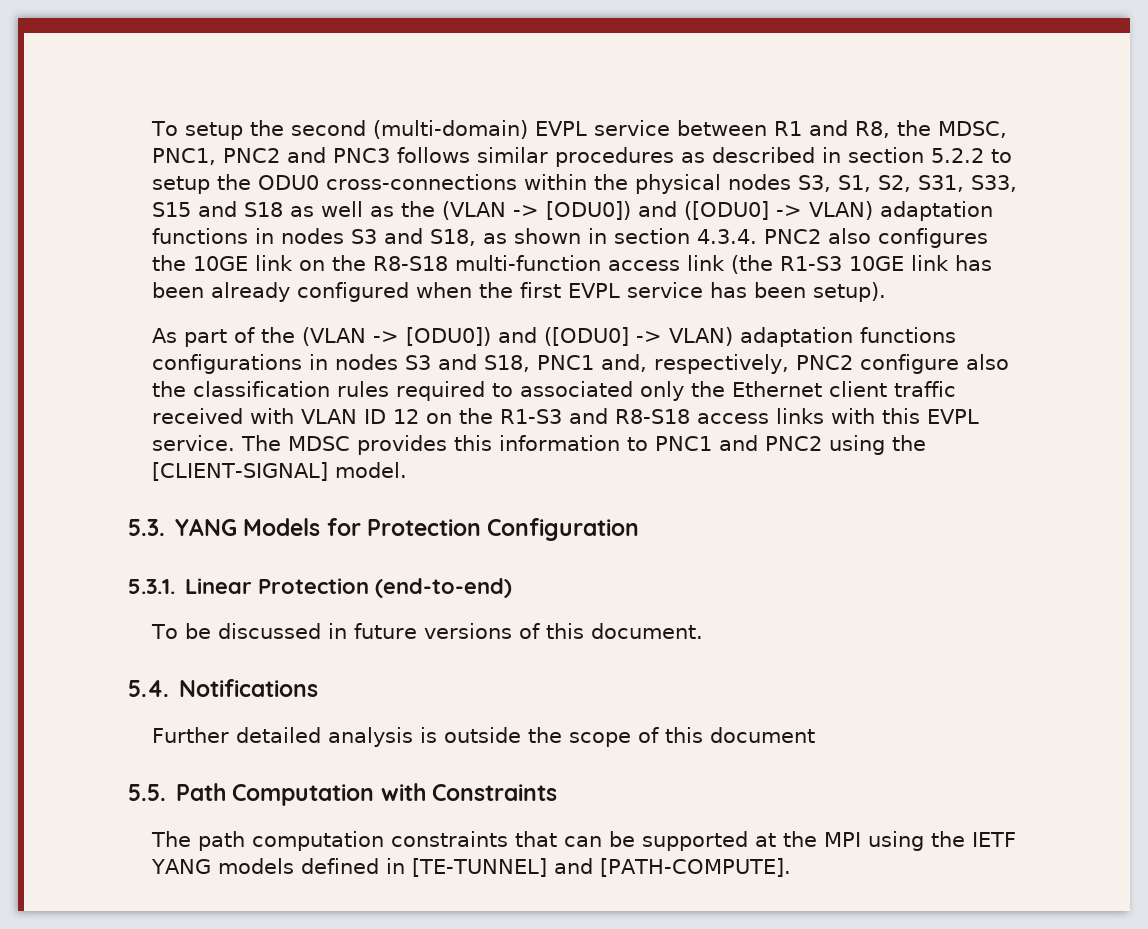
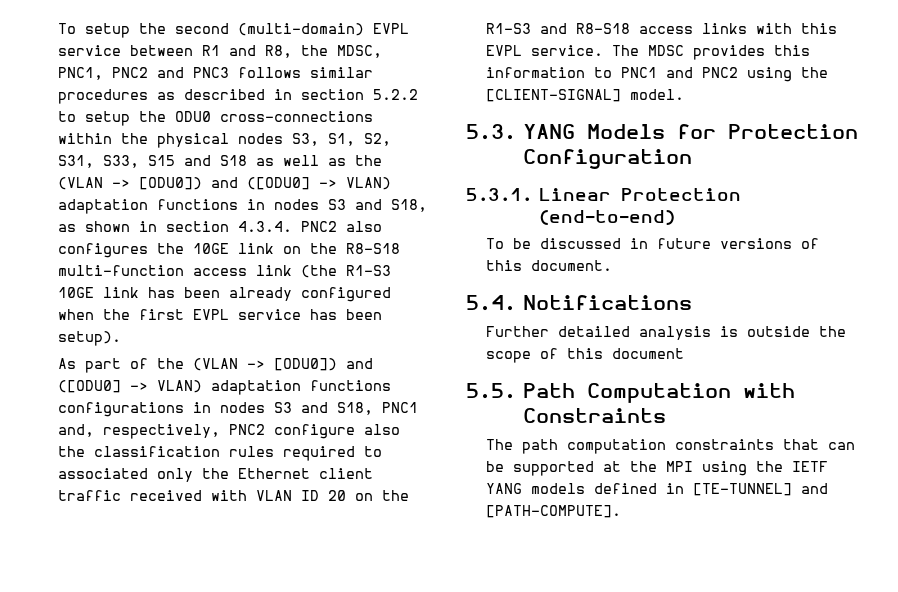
- As part of the (VLAN -> [ODU0]) and ([ODU0] -> VLAN) adaptation functions configurations in nodes S3 and S18, PNC1 and, respectively, PNC2 configure also the classification rules required to associated only the Ethernet client traffic received with VLAN ID 12 on the R1-S3 and R8-S18 access links with this EVPL service.
+ As part of the (VLAN -> [ODU0]) and ([ODU0] -> VLAN) adaptation functions configurations in nodes S3 and S18, PNC1 and, respectively, PNC2 configure also the classification rules required to associated only the Ethernet client traffic received with VLAN ID 20 on the R1-S3 and R8-S18 access links with this EVPL service.

